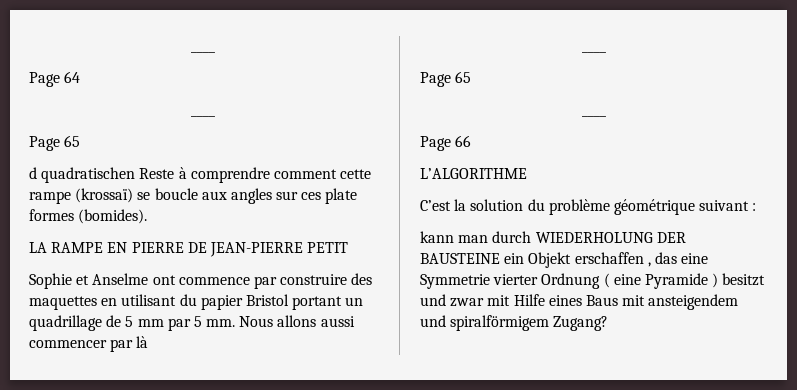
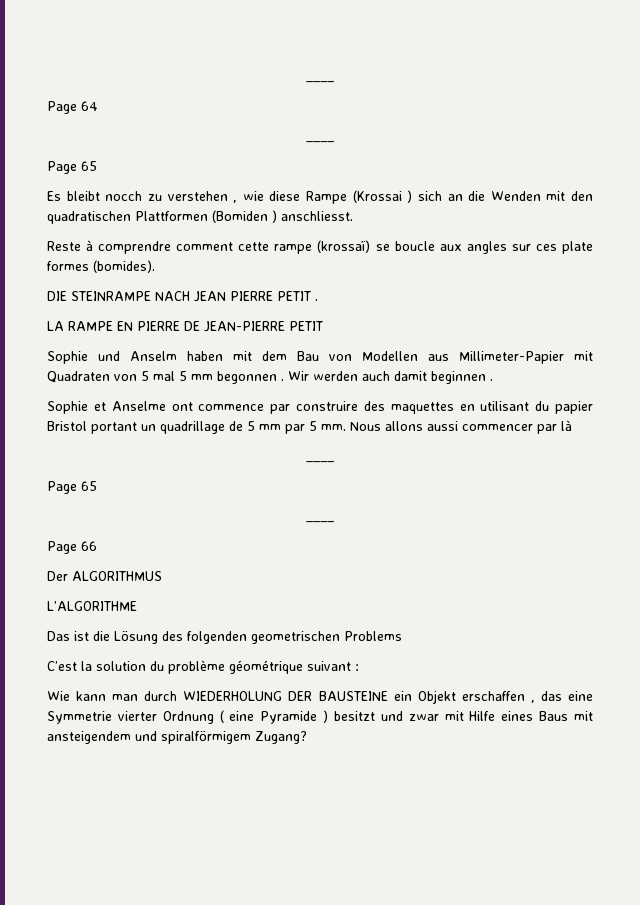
- d quadratischen Reste à comprendre comment cette rampe (krossaï) se boucle aux angles sur ces plate formes (bomides).
+ Es bleibt nocch zu verstehen , wie diese Rampe (Krossai ) sich an die Wenden mit den quadratischen Plattformen (Bomiden ) anschliesst.
+ Reste à comprendre comment cette rampe (krossaï) se boucle aux angles sur ces plate formes (bomides).
+ DIE STEINRAMPE NACH JEAN PIERRE PETIT .
+ Sophie und Anselm haben mit dem Bau von Modellen aus Millimeter-Papier mit Quadraten von 5 mal 5 mm begonnen . Wir werden auch damit beginnen .
+ Der ALGORITHMUS
+ Das ist die Lösung des folgenden geometrischen Problems
- kann man durch WIEDERHOLUNG DER BAUSTEINE ein Objekt erschaffen , das eine Symmetrie vierter Ordnung ( eine Pyramide ) besitzt und zwar mit Hilfe eines Baus mit ansteigendem und spiralförmigem Zugang?
+ Wie kann man durch WIEDERHOLUNG DER BAUSTEINE ein Objekt erschaffen , das eine Symmetrie vierter Ordnung ( eine Pyramide ) besitzt und zwar mit Hilfe eines Baus mit ansteigendem und spiralförmigem Zugang?

